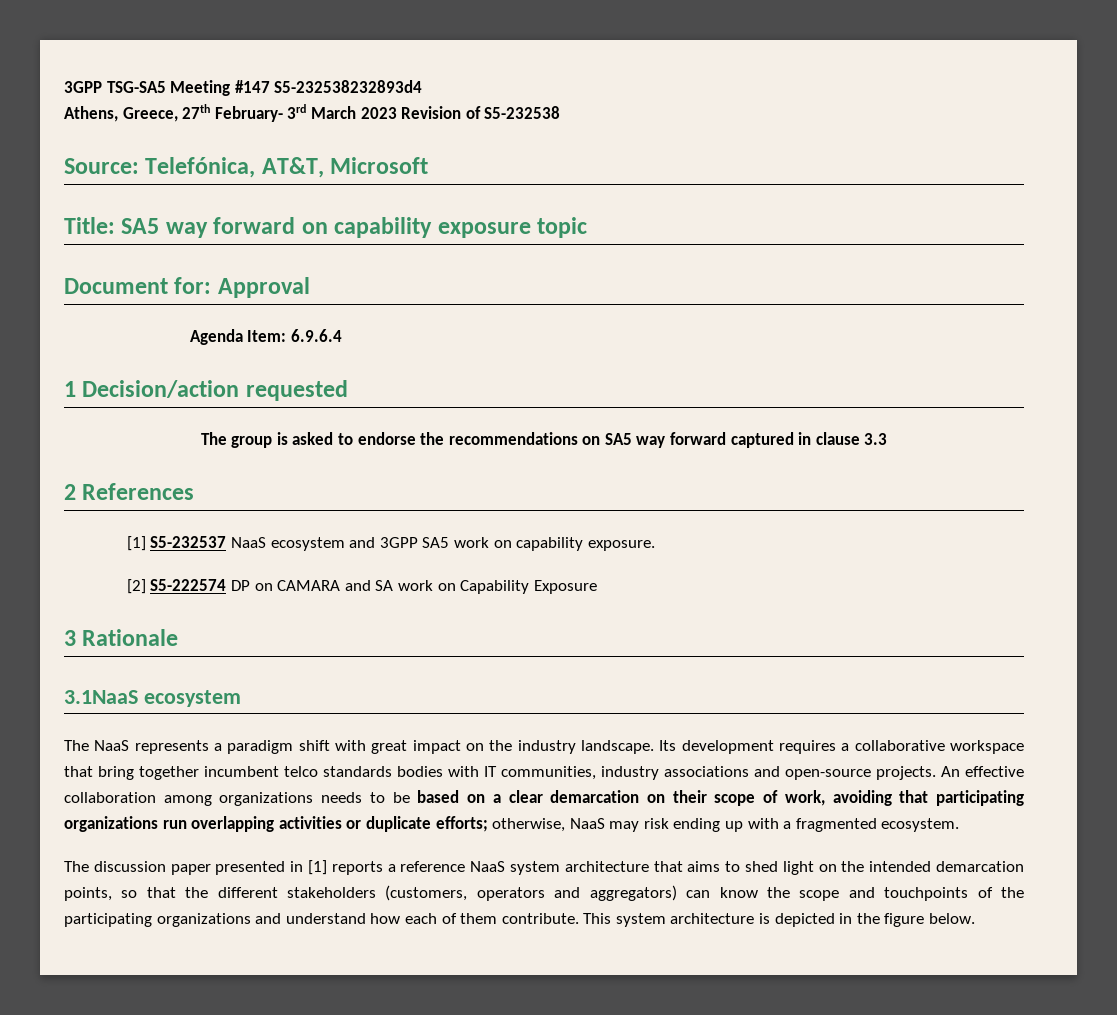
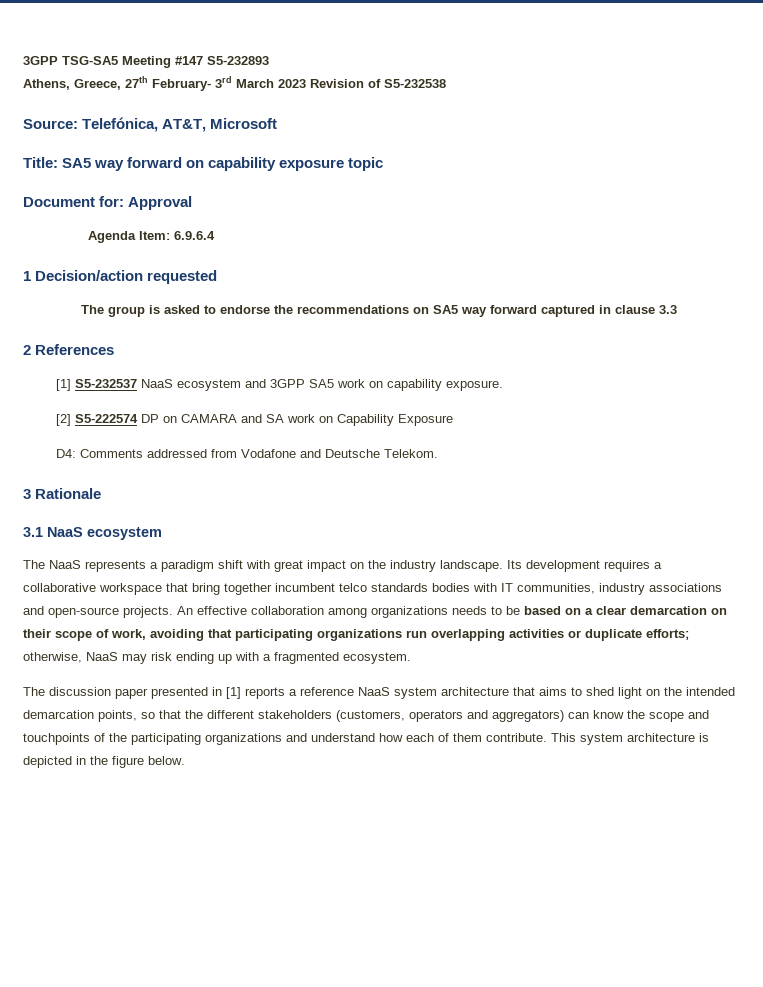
- 3GPP TSG-SA5 Meeting #147 S5-232538232893d4
+ 3GPP TSG-SA5 Meeting #147 S5-232893
+ D4: Comments addressed from Vodafone and Deutsche Telekom.
- 3.1NaaS ecosystem
+ 3.1 NaaS ecosystem

